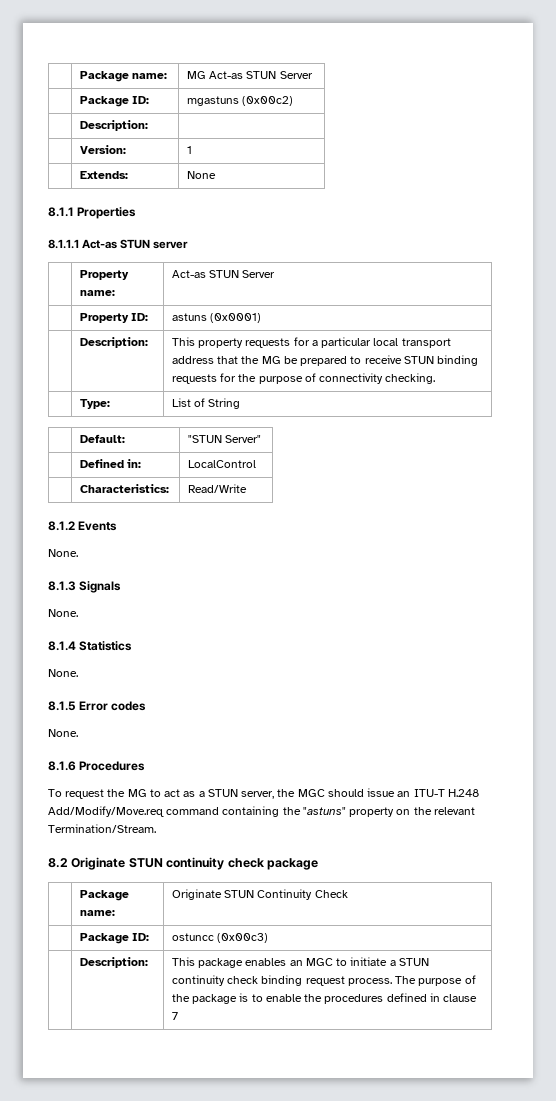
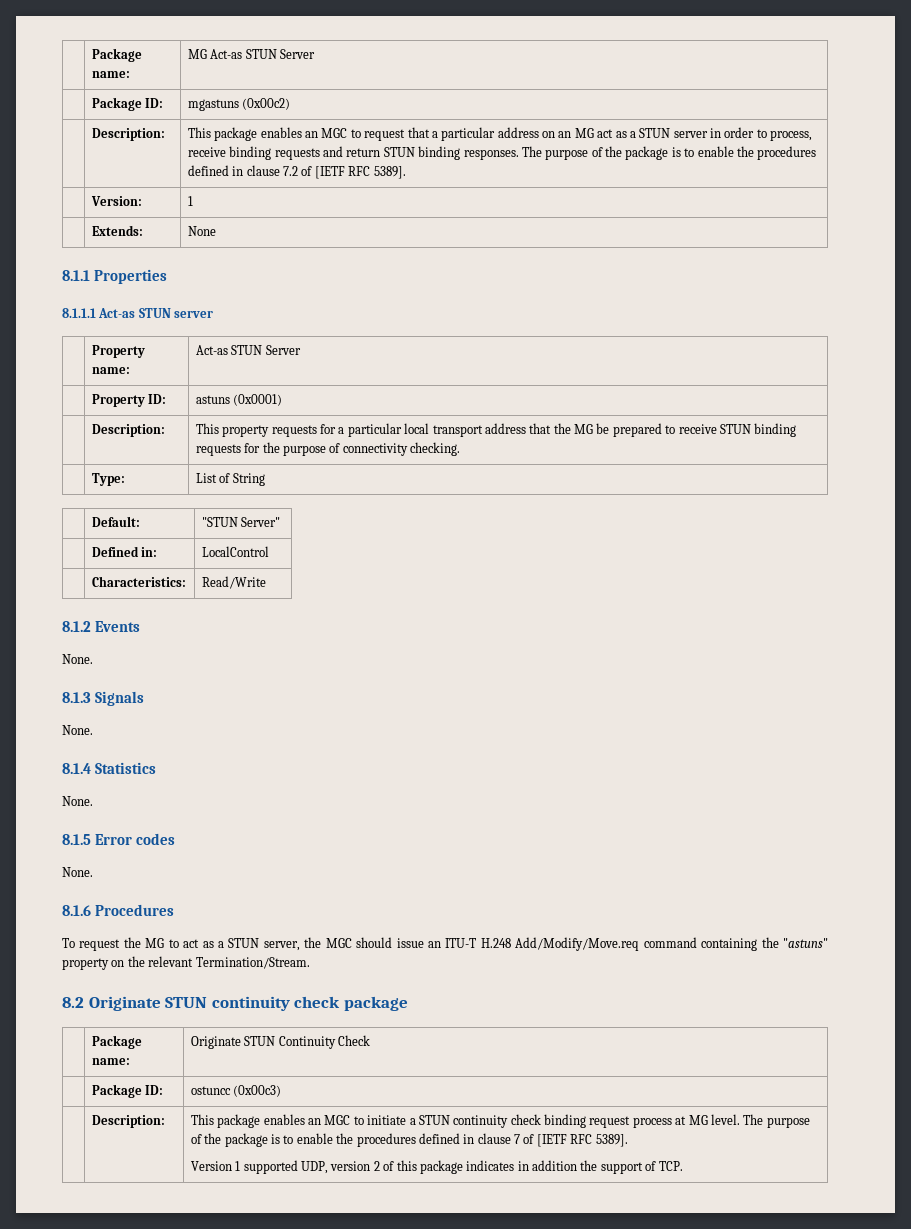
+ This package enables an MGC to request that a particular address on an MG act as a STUN server in order to process, receive binding requests and return STUN binding responses. The purpose of the package is to enable the procedures defined in clause 7.2 of [IETF RFC 5389].
- This package enables an MGC to initiate a STUN continuity check binding request process.
+ This package enables an MGC to initiate a STUN continuity check binding request process at MG level.
- The purpose of the package is to enable the procedures defined in clause 7
+ The purpose of the package is to enable the procedures defined in clause 7 of [IETF RFC 5389].
+ Version 1 supported UDP, version 2 of this package indicates in addition the support of TCP.

